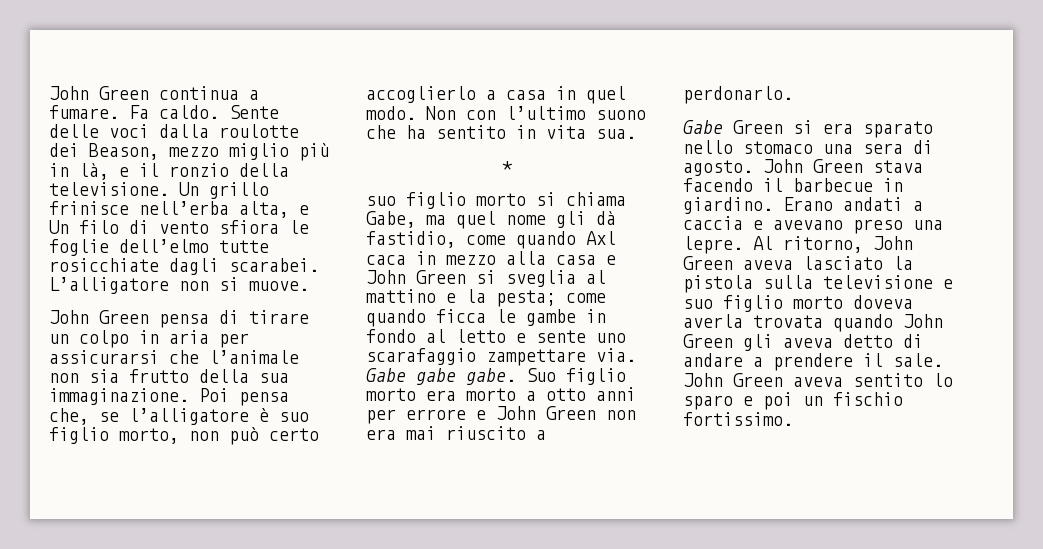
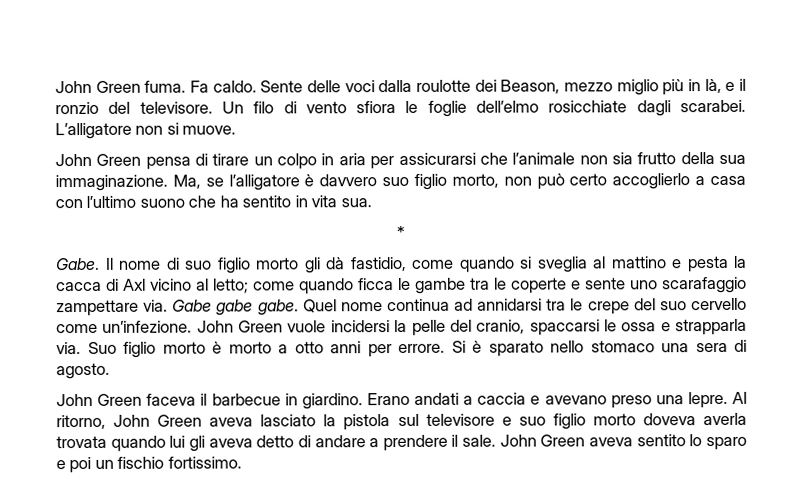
- John Green continua a fumare.
+ John Green fuma.
- Sente delle voci dalla roulotte dei Beason, mezzo miglio più in là, e il ronzio della televisione. Un grillo frinisce nell’erba alta, e Un filo di vento sfiora le foglie dell’elmo tutte rosicchiate dagli scarabei.
+ Sente delle voci dalla roulotte dei Beason, mezzo miglio più in là, e il ronzio del televisore. Un filo di vento sfiora le foglie dell’elmo rosicchiate dagli scarabei.
- Poi pensa che, se l’alligatore è suo figlio morto, non può certo accoglierlo a casa in quel modo. Non con l’ultimo suono che ha sentito in vita sua.
+ Ma, se l’alligatore è davvero suo figlio morto, non può certo accoglierlo a casa con l’ultimo suono che ha sentito in vita sua.
- suo figlio morto si chiama Gabe, ma quel nome gli dà fastidio, come quando Axl caca in mezzo alla casa e John Green si sveglia al mattino e la pesta; come quando ficca le gambe in fondo al letto e sente uno scarafaggio zampettare via.
+ Gabe. Il nome di suo figlio morto gli dà fastidio, come quando si sveglia al mattino e pesta la cacca di Axl vicino al letto; come quando ficca le gambe tra le coperte e sente uno scarafaggio zampettare via.
+ Quel nome continua ad annidarsi tra le crepe del suo cervello come un’infezione. John Green vuole incidersi la pelle del cranio, spaccarsi le ossa e strapparla via.
- Suo figlio morto era morto a otto anni per errore e John Green non era mai riuscito a perdonarlo.
- Gabe Green si era sparato nello stomaco una sera di agosto. John Green stava facendo il barbecue in giardino.
+ Suo figlio morto è morto a otto anni per errore. Si è sparato nello stomaco una sera di agosto.
+ John Green faceva il barbecue in giardino.
- Al ritorno, John Green aveva lasciato la pistola sulla televisione e suo figlio morto doveva averla trovata quando John Green gli aveva detto di andare a prendere il sale.
+ Al ritorno, John Green aveva lasciato la pistola sul televisore e suo figlio morto doveva averla trovata quando lui gli aveva detto di andare a prendere il sale.

